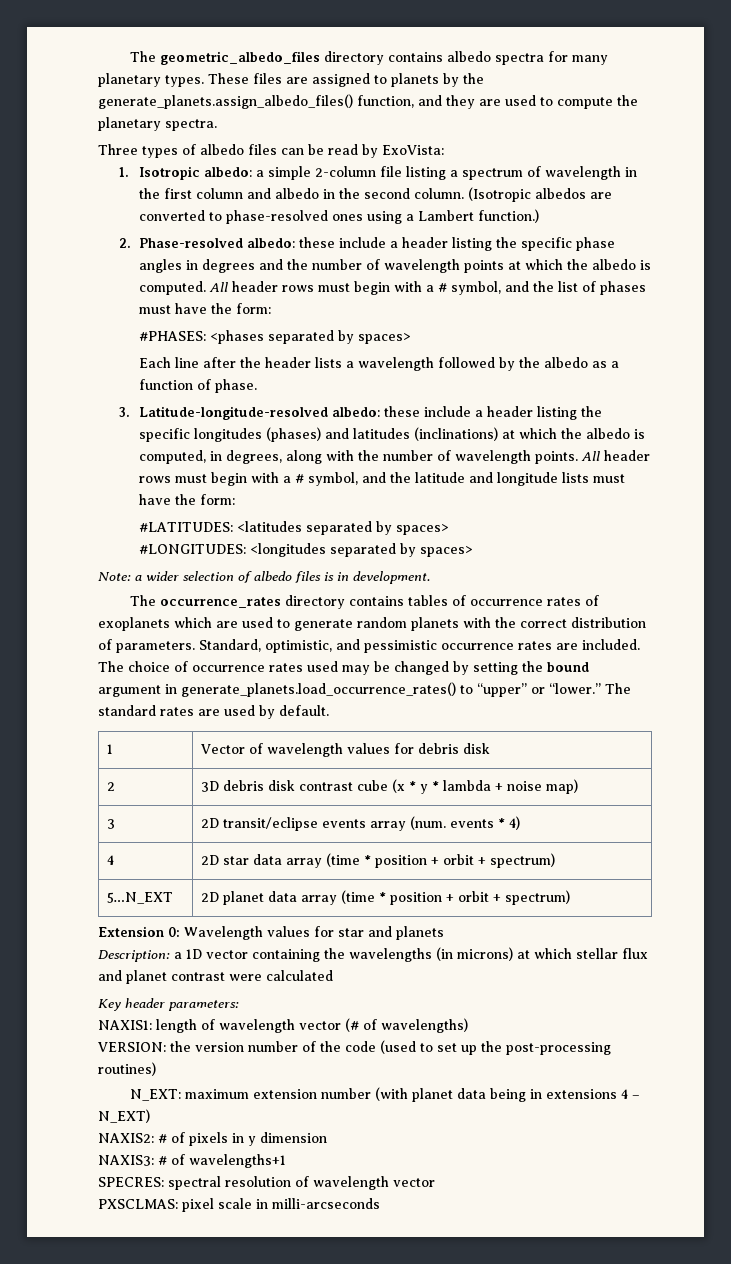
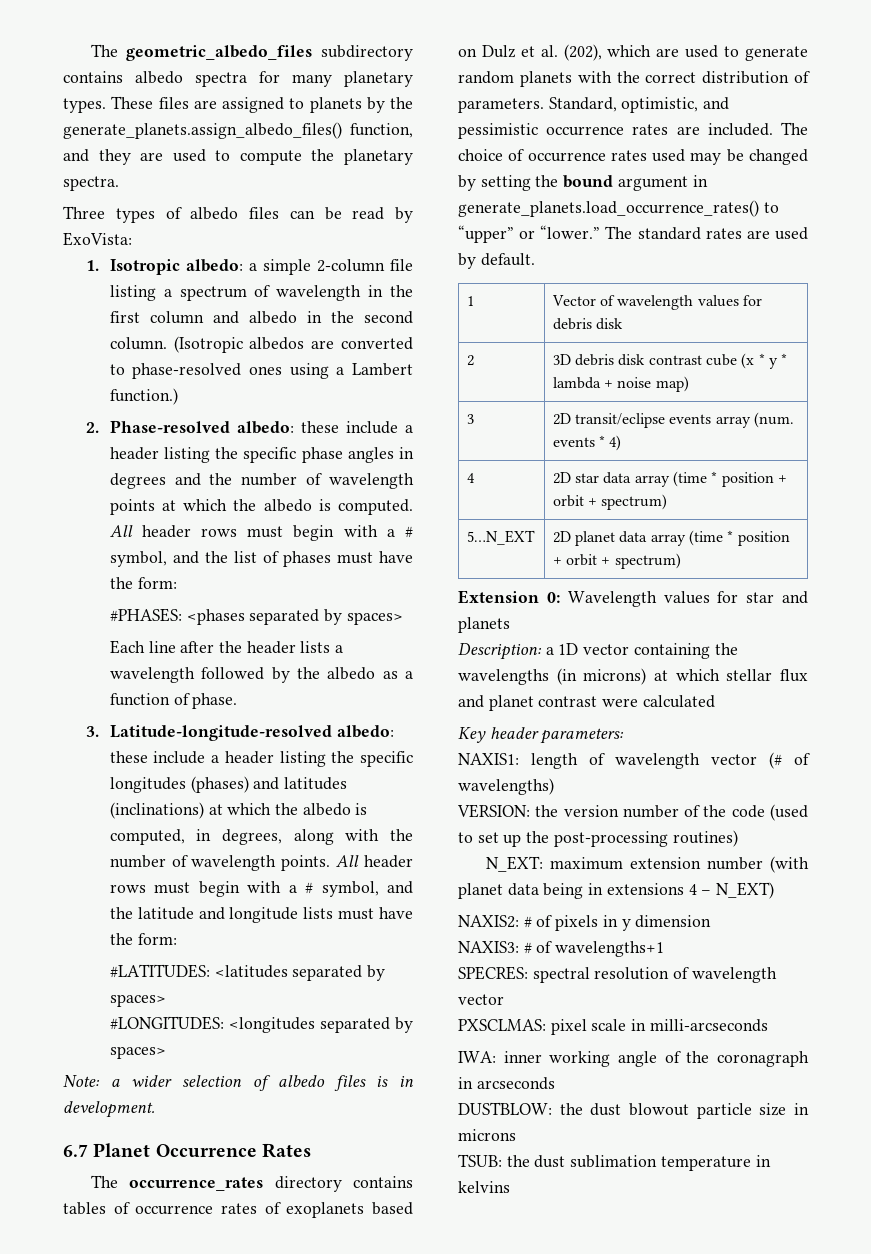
- The geometric_albedo_files directory contains albedo spectra for many planetary types.
+ The geometric_albedo_files subdirectory contains albedo spectra for many planetary types.
+ 6.7 Planet Occurrence Rates
- The occurrence_rates directory contains tables of occurrence rates of exoplanets which are used to generate random planets with the correct distribution of parameters.
+ The occurrence_rates directory contains tables of occurrence rates of exoplanets based on Dulz et al. (202), which are used to generate random planets with the correct distribution of parameters.
+ IWA: inner working angle of the coronagraph in arcseconds
+ DUSTBLOW: the dust blowout particle size in microns
+ TSUB: the dust sublimation temperature in kelvins

